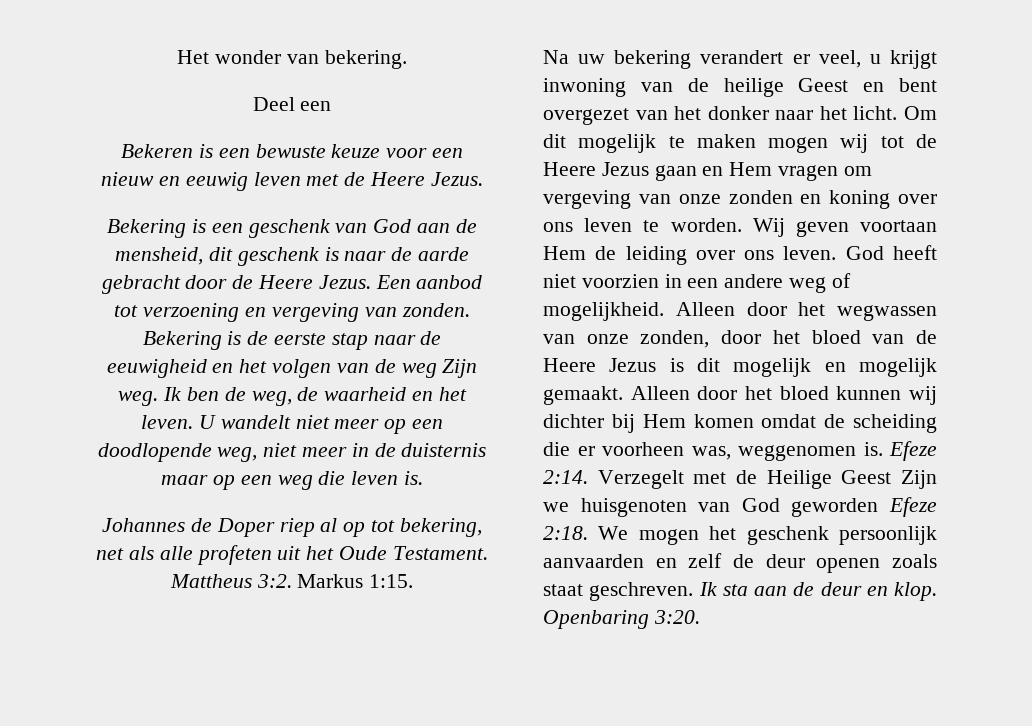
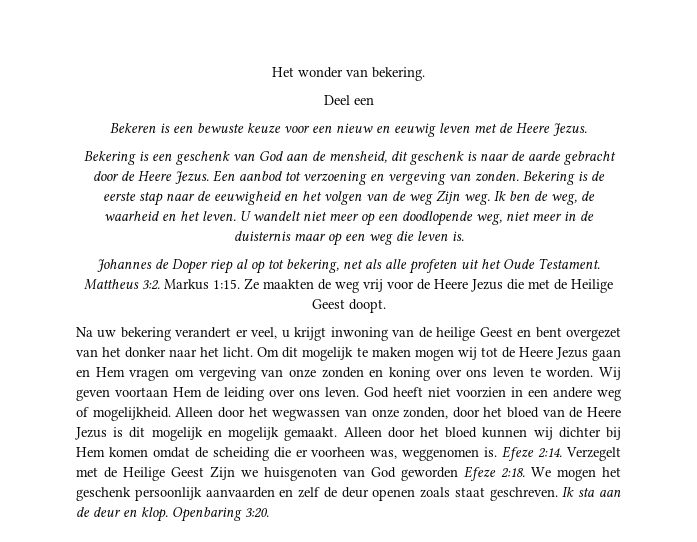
+ Ze maakten de weg vrij voor de Heere Jezus die met de Heilige Geest doopt.

